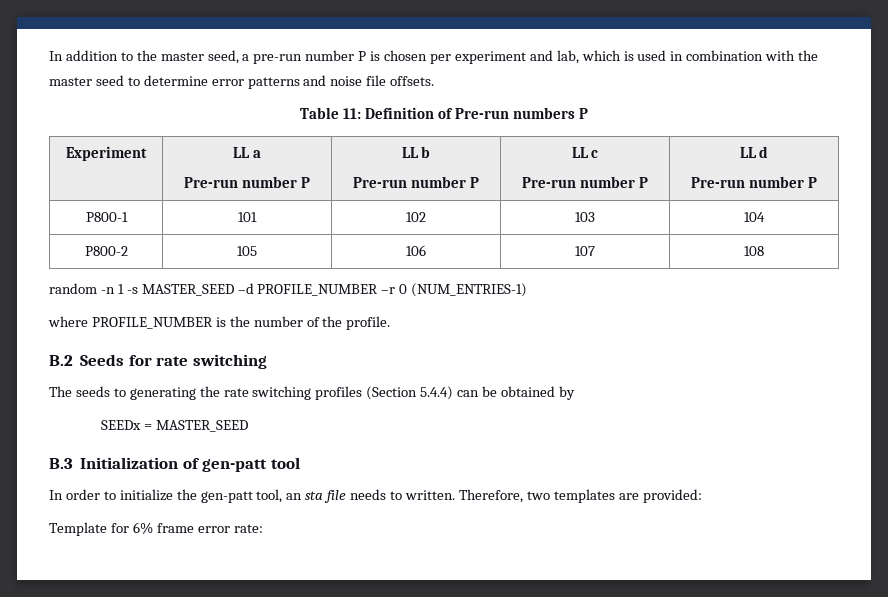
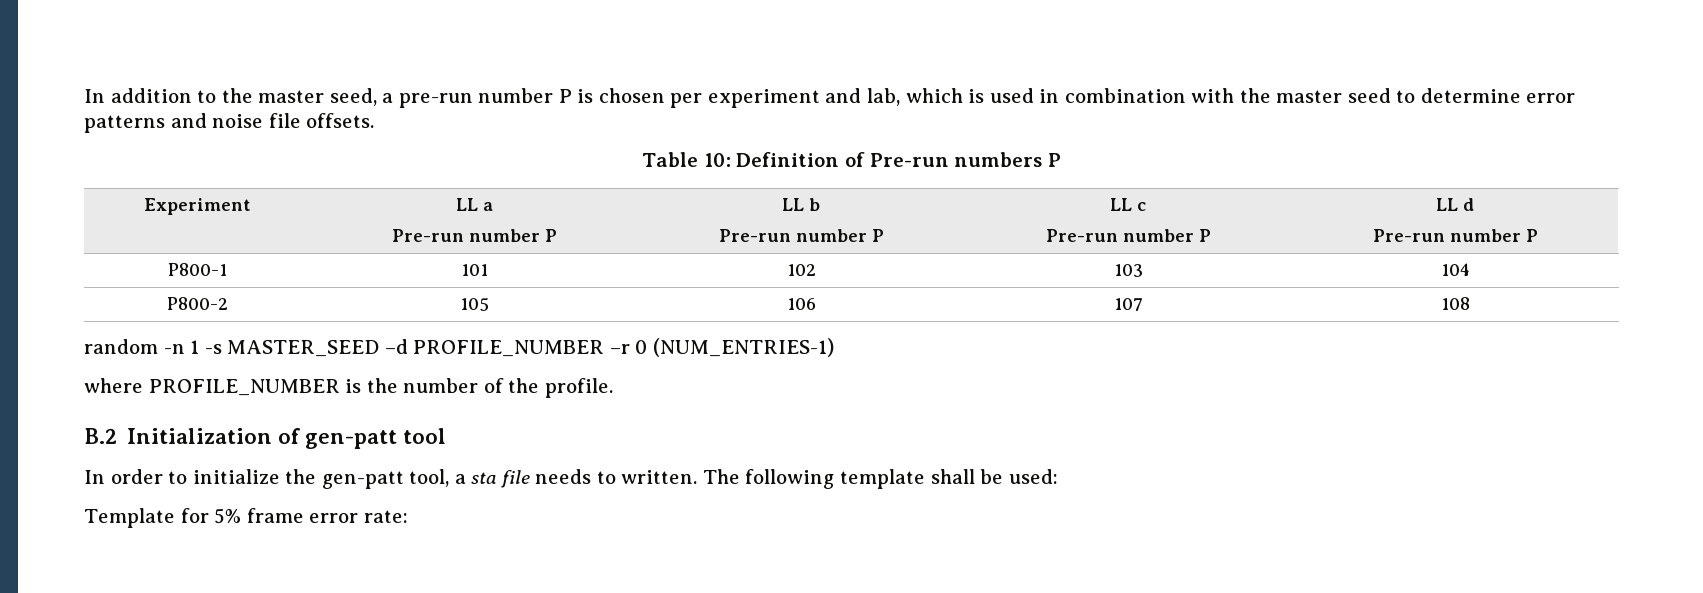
- Table 11: Definition of Pre-run numbers P
+ Table 10: Definition of Pre-run numbers P
- B.2 Seeds for rate switching
- The seeds to generating the rate switching profiles (Section 5.4.4) can be obtained by
- SEEDx = MASTER_SEED
- B.3 Initialization of gen-patt tool
+ B.2 Initialization of gen-patt tool
- In order to initialize the gen-patt tool, an sta file needs to written.
+ In order to initialize the gen-patt tool, a sta file needs to written.
- Therefore, two templates are provided:
+ The following template shall be used:
- Template for 6% frame error rate:
+ Template for 5% frame error rate:

